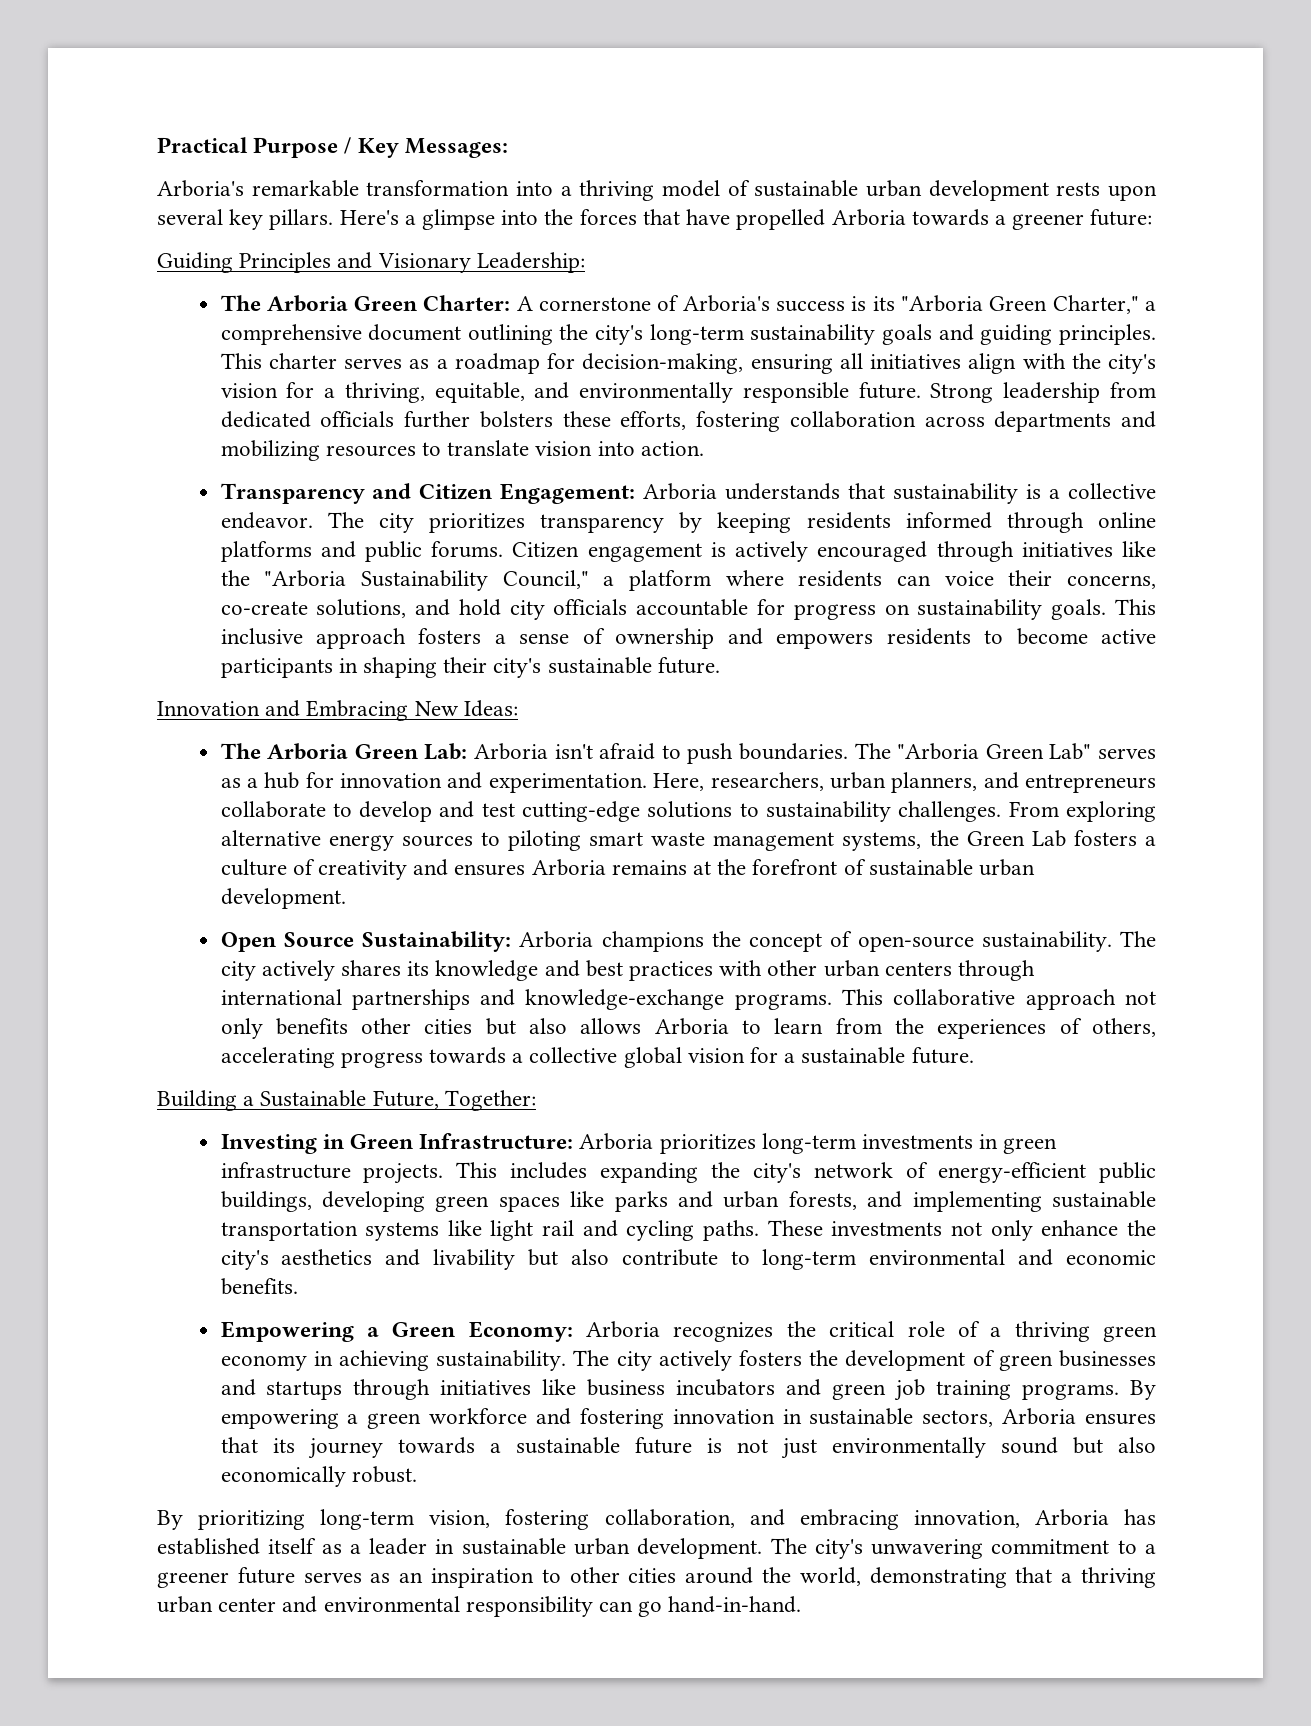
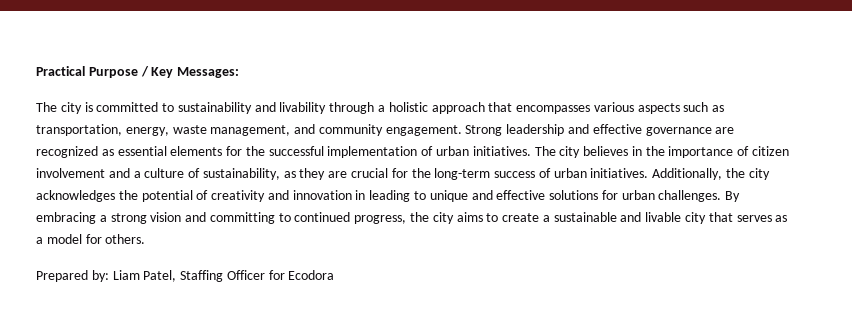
- Arboria's remarkable transformation into a thriving model of sustainable urban development rests upon several key pillars. Here's a glimpse into the forces that have propelled Arboria towards a greener future:
- Guiding Principles and Visionary Leadership:
- The Arboria Green Charter: A cornerstone of Arboria's success is its "Arboria Green Charter," a comprehensive document outlining the city's long-term sustainability goals and guiding principles. This charter serves as a roadmap for decision-making, ensuring all initiatives align with the city's vision for a thriving, equitable, and environmentally responsible future. Strong leadership from dedicated officials further bolsters these efforts, fostering collaboration across departments and mobilizing resources to translate vision into action.
- Transparency and Citizen Engagement: Arboria understands that sustainability is a collective endeavor. The city prioritizes transparency by keeping residents informed through online platforms and public forums. Citizen engagement is actively encouraged through initiatives like the "Arboria Sustainability Council," a platform where residents can voice their concerns, co-create solutions, and hold city officials accountable for progress on sustainability goals. This inclusive approach fosters a sense of ownership and empowers residents to become active participants in shaping their city's sustainable future.
- Innovation and Embracing New Ideas:
- The Arboria Green Lab: Arboria isn't afraid to push boundaries. The "Arboria Green Lab" serves as a hub for innovation and experimentation. Here, researchers, urban planners, and entrepreneurs collaborate to develop and test cutting-edge solutions to sustainability challenges. From exploring alternative energy sources to piloting smart waste management systems, the Green Lab fosters a culture of creativity and ensures Arboria remains at the forefront of sustainable urban development.
- Open Source Sustainability: Arboria champions the concept of open-source sustainability. The city actively shares its knowledge and best practices with other urban centers through international partnerships and knowledge-exchange programs. This collaborative approach not only benefits other cities but also allows Arboria to learn from the experiences of others, accelerating progress towards a collective global vision for a sustainable future.
- Building a Sustainable Future, Together:
- Investing in Green Infrastructure: Arboria prioritizes long-term investments in green infrastructure projects. This includes expanding the city's network of energy-efficient public buildings, developing green spaces like parks and urban forests, and implementing sustainable transportation systems like light rail and cycling paths. These investments not only enhance the city's aesthetics and livability but also contribute to long-term environmental and economic benefits.
- Empowering a Green Economy: Arboria recognizes the critical role of a thriving green economy in achieving sustainability. The city actively fosters the development of green businesses and startups through initiatives like business incubators and green job training programs. By empowering a green workforce and fostering innovation in sustainable sectors, Arboria ensures that its journey towards a sustainable future is not just environmentally sound but also economically robust.
- By prioritizing long-term vision, fostering collaboration, and embracing innovation, Arboria has established itself as a leader in sustainable urban development. The city's unwavering commitment to a greener future serves as an inspiration to other cities around the world, demonstrating that a thriving urban center and environmental responsibility can go hand-in-hand.
+ The city is committed to sustainability and livability through a holistic approach that encompasses various aspects such as transportation, energy, waste management, and community engagement. Strong leadership and effective governance are recognized as essential elements for the successful implementation of urban initiatives. The city believes in the importance of citizen involvement and a culture of sustainability, as they are crucial for the long-term success of urban initiatives. Additionally, the city acknowledges the potential of creativity and innovation in leading to unique and effective solutions for urban challenges. By embracing a strong vision and committing to continued progress, the city aims to create a sustainable and livable city that serves as a model for others.
+ Prepared by: Liam Patel, Staffing Officer for Ecodora

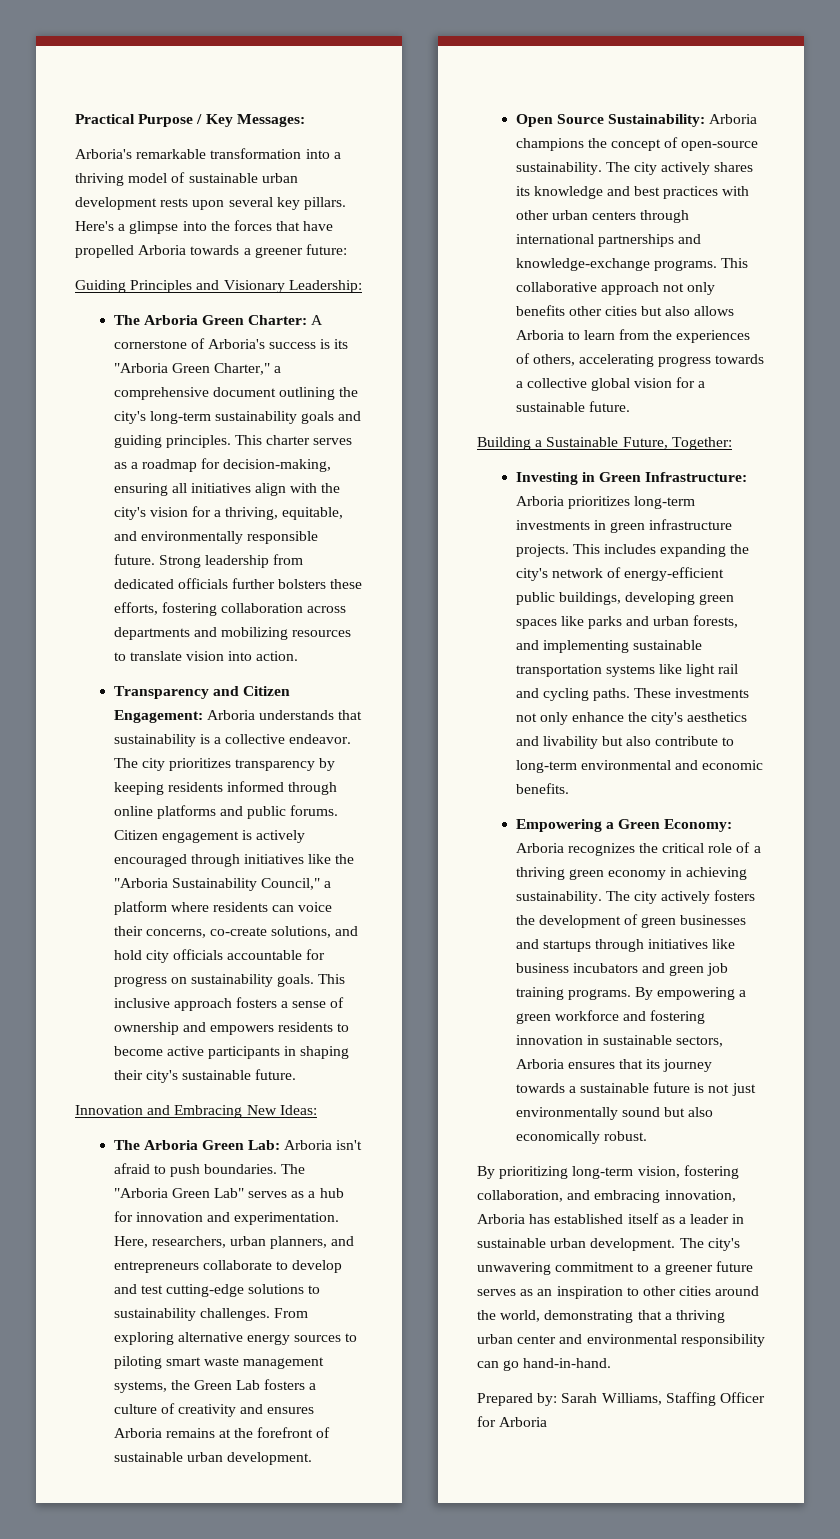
- The city is committed to sustainability and livability through a holistic approach that encompasses various aspects such as transportation, energy, waste management, and community engagement. Strong leadership and effective governance are recognized as essential elements for the successful implementation of urban initiatives. The city believes in the importance of citizen involvement and a culture of sustainability, as they are crucial for the long-term success of urban initiatives. Additionally, the city acknowledges the potential of creativity and innovation in leading to unique and effective solutions for urban challenges. By embracing a strong vision and committing to continued progress, the city aims to create a sustainable and livable city that serves as a model for others.
+ Arboria's remarkable transformation into a thriving model of sustainable urban development rests upon several key pillars. Here's a glimpse into the forces that have propelled Arboria towards a greener future:
+ Guiding Principles and Visionary Leadership:
+ The Arboria Green Charter: A cornerstone of Arboria's success is its "Arboria Green Charter," a comprehensive document outlining the city's long-term sustainability goals and guiding principles. This charter serves as a roadmap for decision-making, ensuring all initiatives align with the city's vision for a thriving, equitable, and environmentally responsible future. Strong leadership from dedicated officials further bolsters these efforts, fostering collaboration across departments and mobilizing resources to translate vision into action.
+ Transparency and Citizen Engagement: Arboria understands that sustainability is a collective endeavor. The city prioritizes transparency by keeping residents informed through online platforms and public forums. Citizen engagement is actively encouraged through initiatives like the "Arboria Sustainability Council," a platform where residents can voice their concerns, co-create solutions, and hold city officials accountable for progress on sustainability goals. This inclusive approach fosters a sense of ownership and empowers residents to become active participants in shaping their city's sustainable future.
+ Innovation and Embracing New Ideas:
+ The Arboria Green Lab: Arboria isn't afraid to push boundaries. The "Arboria Green Lab" serves as a hub for innovation and experimentation. Here, researchers, urban planners, and entrepreneurs collaborate to develop and test cutting-edge solutions to sustainability challenges. From exploring alternative energy sources to piloting smart waste management systems, the Green Lab fosters a culture of creativity and ensures Arboria remains at the forefront of sustainable urban development.
+ Open Source Sustainability: Arboria champions the concept of open-source sustainability. The city actively shares its knowledge and best practices with other urban centers through international partnerships and knowledge-exchange programs. This collaborative approach not only benefits other cities but also allows Arboria to learn from the experiences of others, accelerating progress towards a collective global vision for a sustainable future.
+ Building a Sustainable Future, Together:
+ Investing in Green Infrastructure: Arboria prioritizes long-term investments in green infrastructure projects. This includes expanding the city's network of energy-efficient public buildings, developing green spaces like parks and urban forests, and implementing sustainable transportation systems like light rail and cycling paths. These investments not only enhance the city's aesthetics and livability but also contribute to long-term environmental and economic benefits.
+ Empowering a Green Economy: Arboria recognizes the critical role of a thriving green economy in achieving sustainability. The city actively fosters the development of green businesses and startups through initiatives like business incubators and green job training programs. By empowering a green workforce and fostering innovation in sustainable sectors, Arboria ensures that its journey towards a sustainable future is not just environmentally sound but also economically robust.
+ By prioritizing long-term vision, fostering collaboration, and embracing innovation, Arboria has established itself as a leader in sustainable urban development. The city's unwavering commitment to a greener future serves as an inspiration to other cities around the world, demonstrating that a thriving urban center and environmental responsibility can go hand-in-hand.
- Prepared by: Liam Patel, Staffing Officer for Ecodora
+ Prepared by: Sarah Williams, Staffing Officer for Arboria

